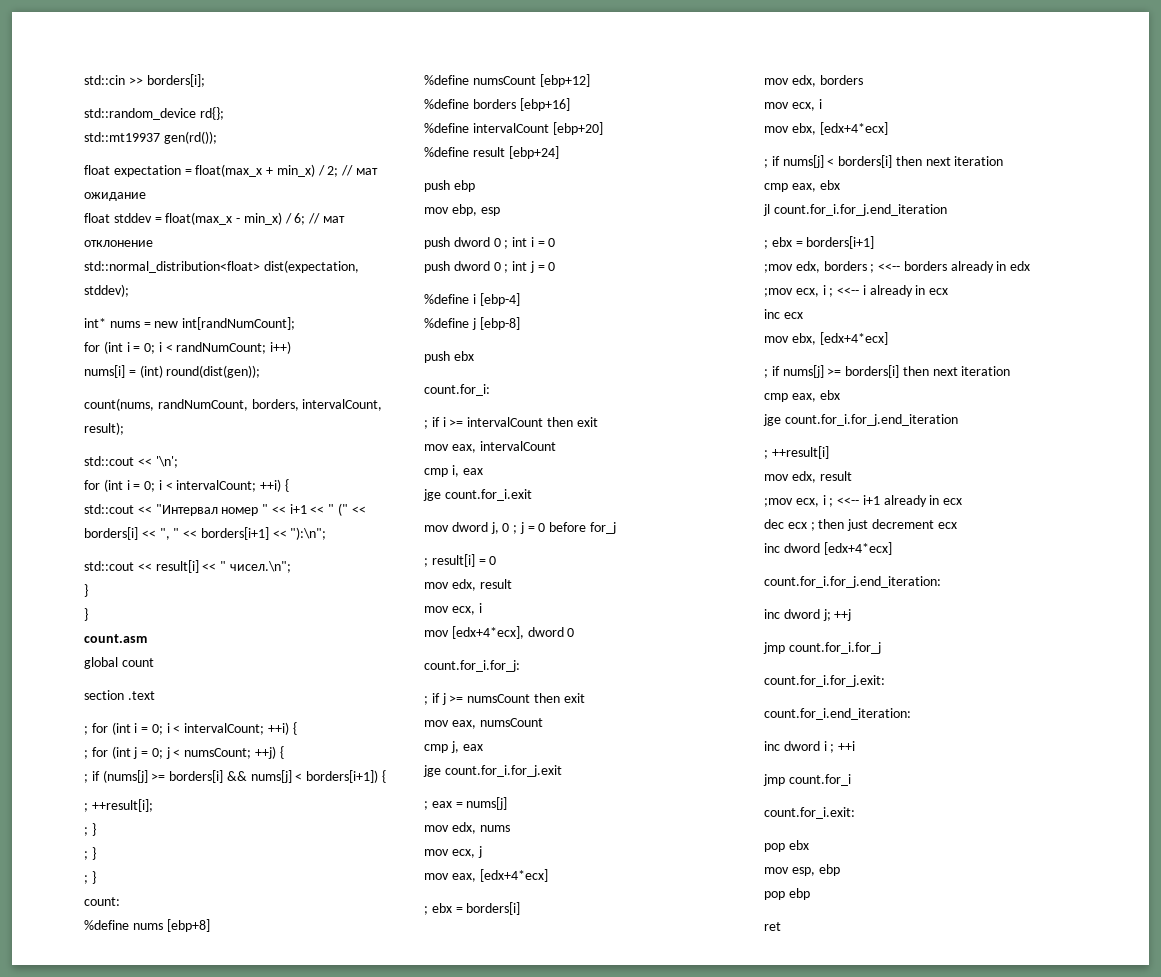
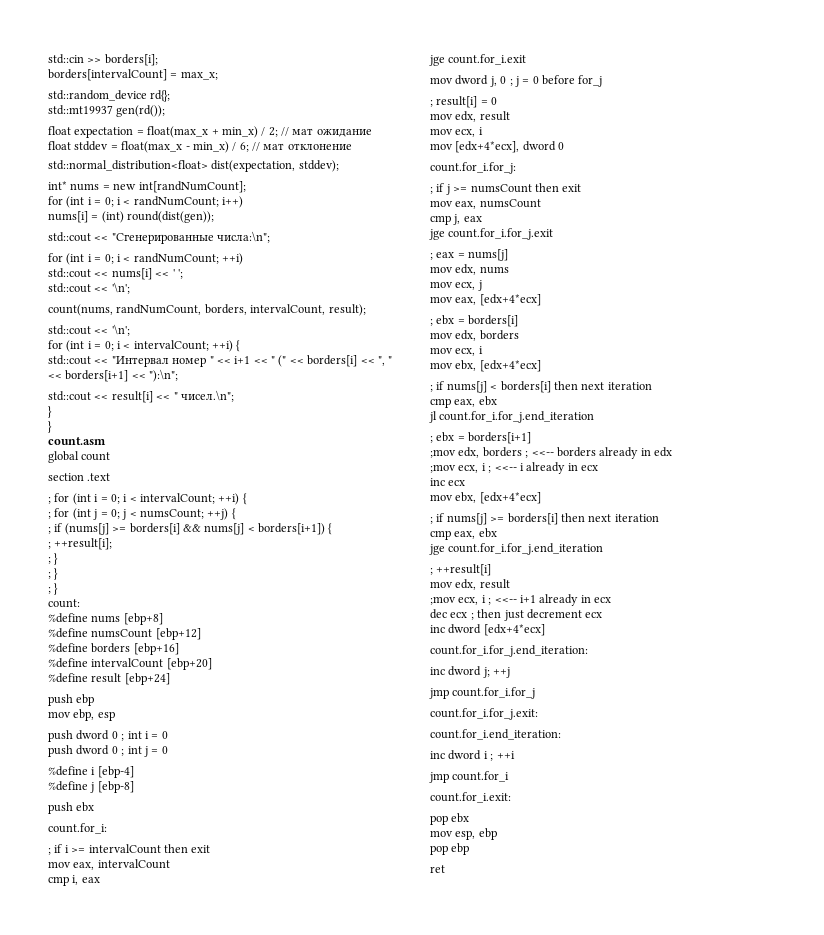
+ borders[intervalCount] = max_x;
+ std::cout << "Сгенерированные числа:\n";
+ for (int i = 0; i < randNumCount; ++i)
+ std::cout << nums[i] << ' ';
+ std::cout << '\n';

